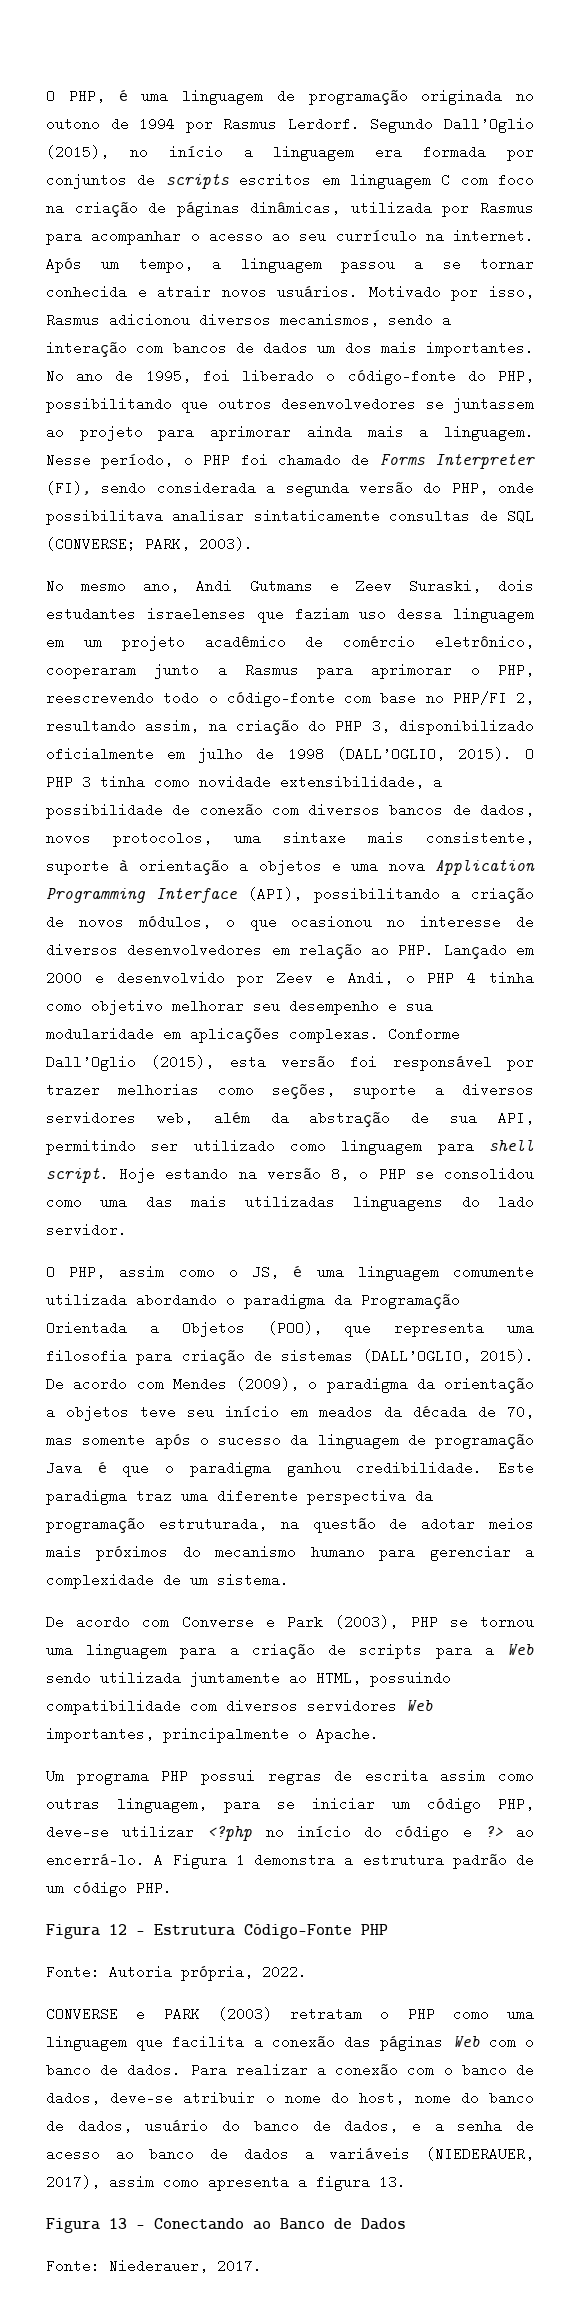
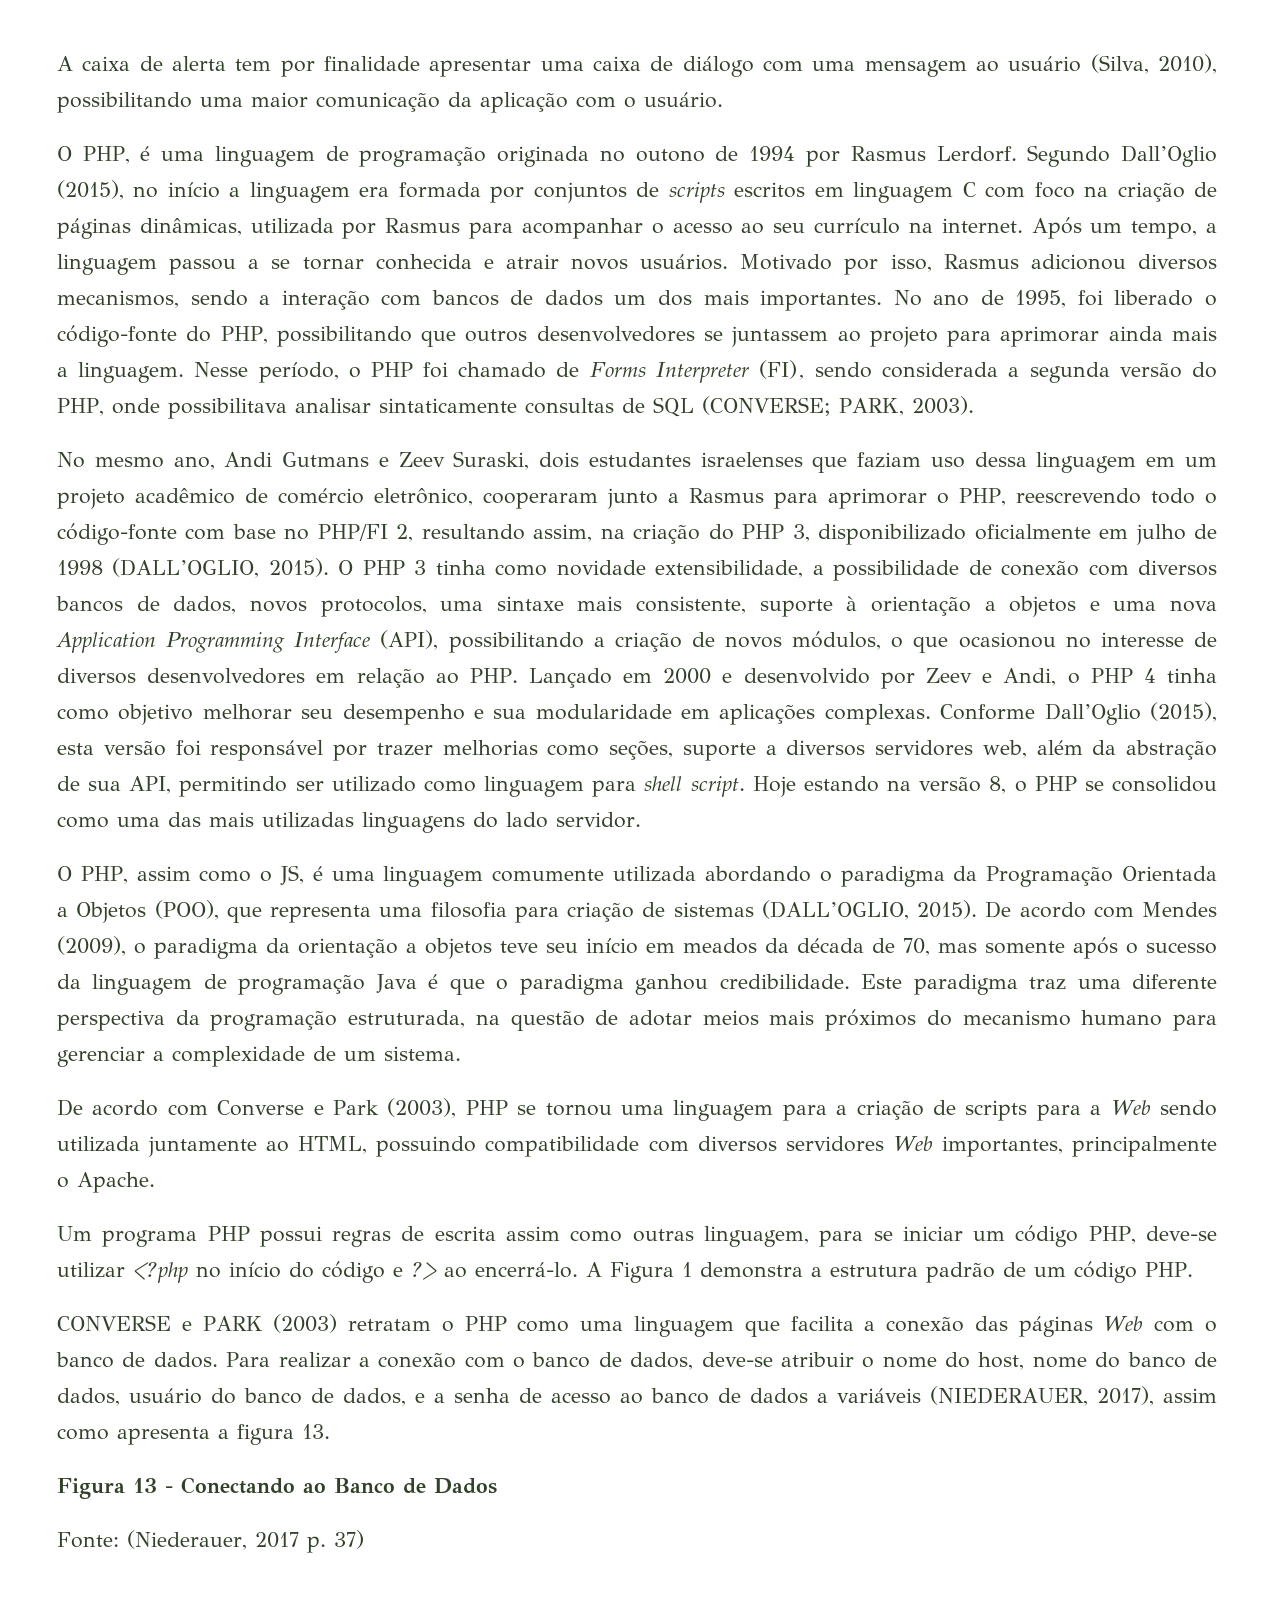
+ A caixa de alerta tem por finalidade apresentar uma caixa de diálogo com uma mensagem ao usuário (Silva, 2010), possibilitando uma maior comunicação da aplicação com o usuário.
- Figura 12 - Estrutura Código-Fonte PHP
- Fonte: Autoria própria, 2022.
- Fonte: Niederauer, 2017.
+ Fonte: (Niederauer, 2017 p. 37)

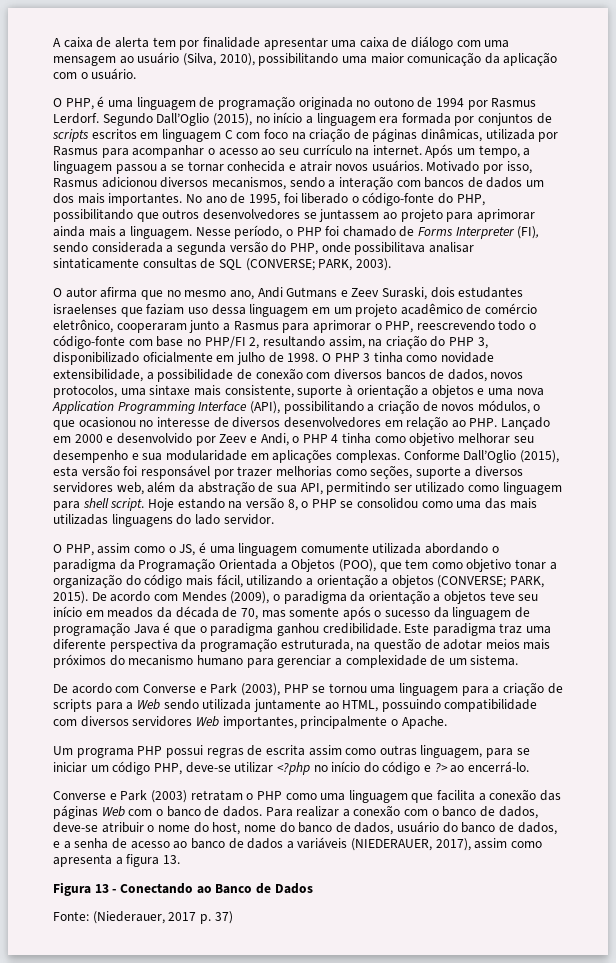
- No mesmo ano, Andi Gutmans e Zeev Suraski, dois estudantes israelenses que faziam uso dessa linguagem em um projeto acadêmico de comércio eletrônico, cooperaram junto a Rasmus para aprimorar o PHP, reescrevendo todo o código-fonte com base no PHP/FI 2, resultando assim, na criação do PHP 3, disponibilizado oficialmente em julho de 1998 (DALL’OGLIO, 2015).
+ O autor afirma que no mesmo ano, Andi Gutmans e Zeev Suraski, dois estudantes israelenses que faziam uso dessa linguagem em um projeto acadêmico de comércio eletrônico, cooperaram junto a Rasmus para aprimorar o PHP, reescrevendo todo o código-fonte com base no PHP/FI 2, resultando assim, na criação do PHP 3, disponibilizado oficialmente em julho de 1998.
- O PHP, assim como o JS, é uma linguagem comumente utilizada abordando o paradigma da Programação Orientada a Objetos (POO), que representa uma filosofia para criação de sistemas (DALL’OGLIO, 2015).
+ O PHP, assim como o JS, é uma linguagem comumente utilizada abordando o paradigma da Programação Orientada a Objetos (POO), que tem como objetivo tonar a organização do código mais fácil, utilizando a orientação a objetos (CONVERSE; PARK, 2015).
- Um programa PHP possui regras de escrita assim como outras linguagem, para se iniciar um código PHP, deve-se utilizar <?php no início do código e ?> ao encerrá-lo. A Figura 1 demonstra a estrutura padrão de um código PHP.
- CONVERSE e PARK (2003) retratam o PHP como uma linguagem que facilita a conexão das páginas Web com o banco de dados.
+ Um programa PHP possui regras de escrita assim como outras linguagem, para se iniciar um código PHP, deve-se utilizar <?php no início do código e ?> ao encerrá-lo.
+ Converse e Park (2003) retratam o PHP como uma linguagem que facilita a conexão das páginas Web com o banco de dados.

